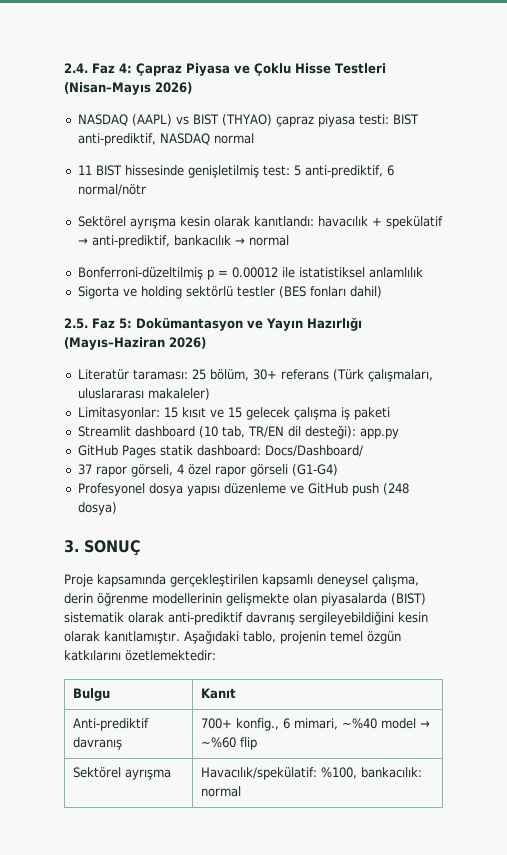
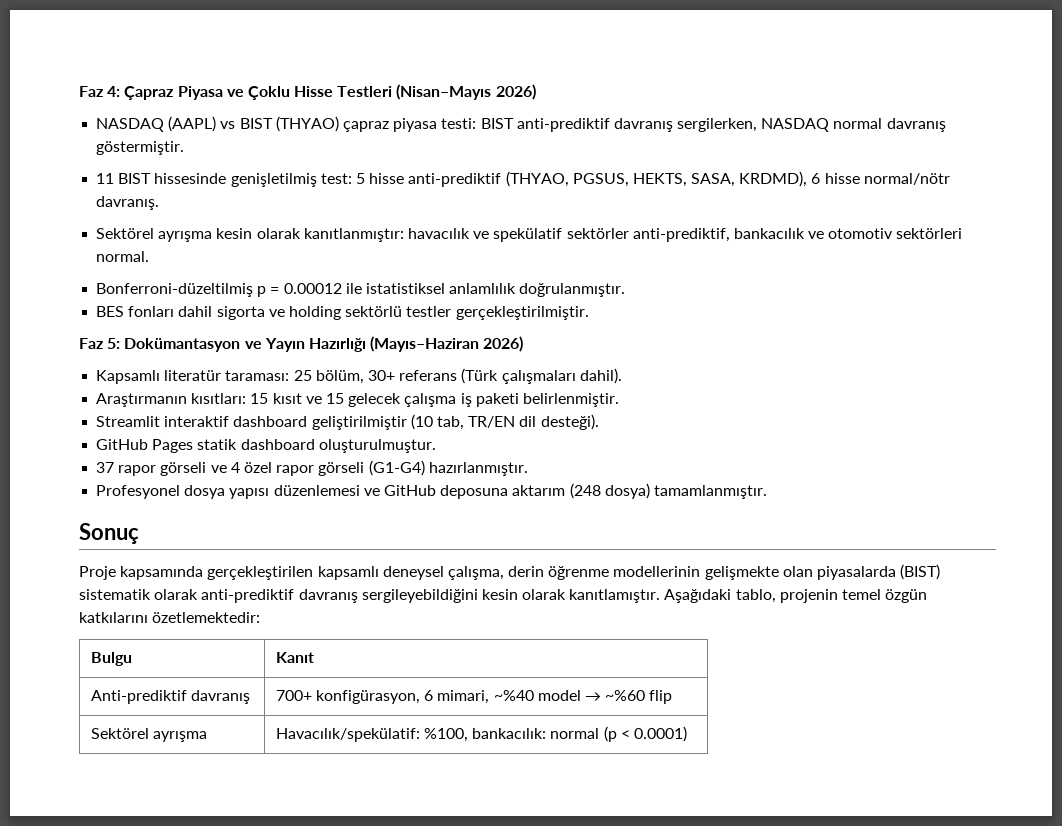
- 2.4. Faz 4: Çapraz Piyasa ve Çoklu Hisse Testleri (Nisan–Mayıs 2026)
+ Faz 4: Çapraz Piyasa ve Çoklu Hisse Testleri (Nisan–Mayıs 2026)
- NASDAQ (AAPL) vs BIST (THYAO) çapraz piyasa testi: BIST anti-prediktif, NASDAQ normal
+ NASDAQ (AAPL) vs BIST (THYAO) çapraz piyasa testi: BIST anti-prediktif davranış sergilerken, NASDAQ normal davranış göstermiştir.
- 11 BIST hissesinde genişletilmiş test: 5 anti-prediktif, 6 normal/nötr
+ 11 BIST hissesinde genişletilmiş test: 5 hisse anti-prediktif (THYAO, PGSUS, HEKTS, SASA, KRDMD), 6 hisse normal/nötr davranış.
- Sektörel ayrışma kesin olarak kanıtlandı: havacılık + spekülatif → anti-prediktif, bankacılık → normal
+ Sektörel ayrışma kesin olarak kanıtlanmıştır: havacılık ve spekülatif sektörler anti-prediktif, bankacılık ve otomotiv sektörleri normal.
- Bonferroni-düzeltilmiş p = 0.00012 ile istatistiksel anlamlılık
- Sigorta ve holding sektörlü testler (BES fonları dahil)
- 2.5. Faz 5: Dokümantasyon ve Yayın Hazırlığı (Mayıs–Haziran 2026)
+ Bonferroni-düzeltilmiş p = 0.00012 ile istatistiksel anlamlılık doğrulanmıştır.
+ BES fonları dahil sigorta ve holding sektörlü testler gerçekleştirilmiştir.
+ Faz 5: Dokümantasyon ve Yayın Hazırlığı (Mayıs–Haziran 2026)
- Literatür taraması: 25 bölüm, 30+ referans (Türk çalışmaları, uluslararası makaleler)
- Limitasyonlar: 15 kısıt ve 15 gelecek çalışma iş paketi
+ Kapsamlı literatür taraması: 25 bölüm, 30+ referans (Türk çalışmaları dahil).
+ Araştırmanın kısıtları: 15 kısıt ve 15 gelecek çalışma iş paketi belirlenmiştir.
- Streamlit dashboard (10 tab, TR/EN dil desteği): app.py
+ Streamlit interaktif dashboard geliştirilmiştir (10 tab, TR/EN dil desteği).
- GitHub Pages statik dashboard: Docs/Dashboard/
+ GitHub Pages statik dashboard oluşturulmuştur.
- 37 rapor görseli, 4 özel rapor görseli (G1-G4)
+ 37 rapor görseli ve 4 özel rapor görseli (G1-G4) hazırlanmıştır.
- Profesyonel dosya yapısı düzenleme ve GitHub push (248 dosya)
- 3. SONUÇ
+ Profesyonel dosya yapısı düzenlemesi ve GitHub deposuna aktarım (248 dosya) tamamlanmıştır.
+ Sonuç
- Anti-prediktif davranış | 700+ konfig., 6 mimari, ~%40 model → ~%60 flip
+ Anti-prediktif davranış | 700+ konfigürasyon, 6 mimari, ~%40 model → ~%60 flip
- Sektörel ayrışma | Havacılık/spekülatif: %100, bankacılık: normal
+ Sektörel ayrışma | Havacılık/spekülatif: %100, bankacılık: normal (p < 0.0001)

